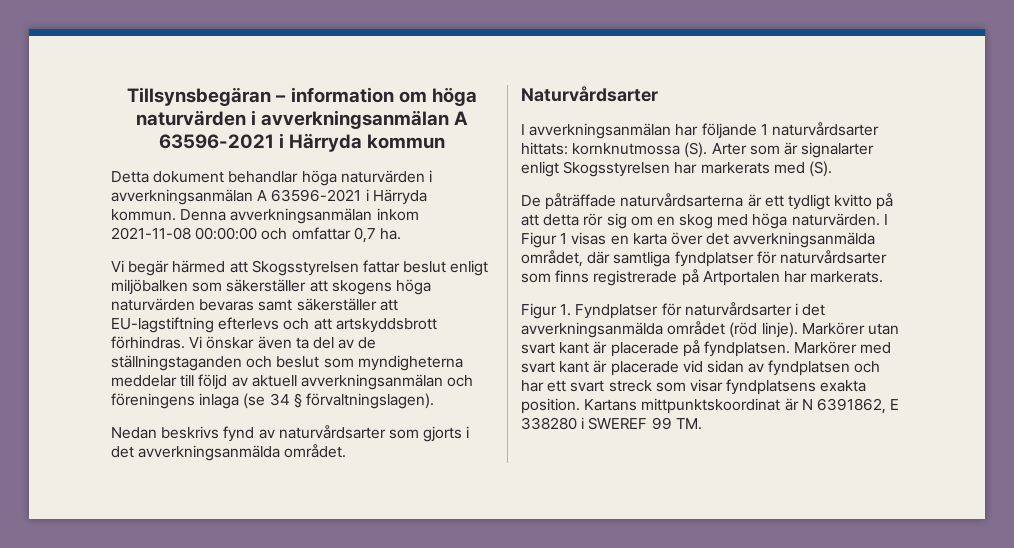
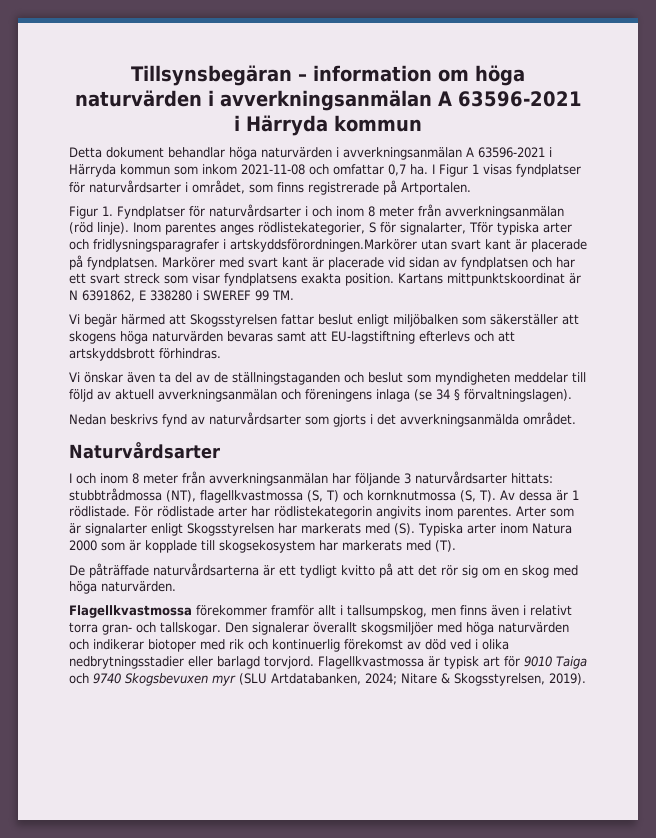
- Detta dokument behandlar höga naturvärden i avverkningsanmälan A 63596-2021 i Härryda kommun. Denna avverkningsanmälan inkom 2021-11-08 00:00:00 och omfattar 0,7 ha.
- Vi begär härmed att Skogsstyrelsen fattar beslut enligt miljöbalken som säkerställer att skogens höga naturvärden bevaras samt säkerställer att EU-lagstiftning efterlevs och att artskyddsbrott förhindras. Vi önskar även ta del av de ställningstaganden och beslut som myndigheterna meddelar till följd av aktuell avverkningsanmälan och föreningens inlaga (se 34 § förvaltningslagen).
- Nedan beskrivs fynd av naturvårdsarter som gjorts i det avverkningsanmälda området.
- Naturvårdsarter
- I avverkningsanmälan har följande 1 naturvårdsarter hittats: kornknutmossa (S). Arter som är signalarter enligt Skogsstyrelsen har markerats med (S).
- De påträffade naturvårdsarterna är ett tydligt kvitto på att detta rör sig om en skog med höga naturvärden. I Figur 1 visas en karta över det avverkningsanmälda området, där samtliga fyndplatser för naturvårdsarter som finns registrerade på Artportalen har markerats.
+ Detta dokument behandlar höga naturvärden i avverkningsanmälan A 63596-2021 i Härryda kommun som inkom 2021-11-08 och omfattar 0,7 ha. I Figur 1 visas fyndplatser för naturvårdsarter i området, som finns registrerade på Artportalen.
- Figur 1. Fyndplatser för naturvårdsarter i det avverkningsanmälda området (röd linje). Markörer utan svart kant är placerade på fyndplatsen.
+ Figur 1. Fyndplatser för naturvårdsarter i och inom 8 meter från avverkningsanmälan (röd linje). Inom parentes anges rödlistekategorier, S för signalarter, Tför typiska arter och fridlysningsparagrafer i artskyddsförordningen.Markörer utan svart kant är placerade på fyndplatsen.
+ Vi begär härmed att Skogsstyrelsen fattar beslut enligt miljöbalken som säkerställer att skogens höga naturvärden bevaras samt att EU-lagstiftning efterlevs och att artskyddsbrott förhindras.
+ Vi önskar även ta del av de ställningstaganden och beslut som myndigheten meddelar till följd av aktuell avverkningsanmälan och föreningens inlaga (se 34 § förvaltningslagen).
+ Nedan beskrivs fynd av naturvårdsarter som gjorts i det avverkningsanmälda området.
+ Naturvårdsarter
+ I och inom 8 meter från avverkningsanmälan har följande 3 naturvårdsarter hittats: stubbtrådmossa (NT), flagellkvastmossa (S, T) och kornknutmossa (S, T). Av dessa är 1 rödlistade. För rödlistade arter har rödlistekategorin angivits inom parentes. Arter som är signalarter enligt Skogsstyrelsen har markerats med (S). Typiska arter inom Natura 2000 som är kopplade till skogsekosystem har markerats med (T).
+ De påträffade naturvårdsarterna är ett tydligt kvitto på att det rör sig om en skog med höga naturvärden.
+ Flagellkvastmossa förekommer framför allt i tallsumpskog, men finns även i relativt torra gran- och tallskogar. Den signalerar överallt skogsmiljöer med höga naturvärden och indikerar biotoper med rik och kontinuerlig förekomst av död ved i olika nedbrytningsstadier eller barlagd torvjord. Flagellkvastmossa är typisk art för 9010 Taiga och 9740 Skogsbevuxen myr (SLU Artdatabanken, 2024; Nitare & Skogsstyrelsen, 2019).

